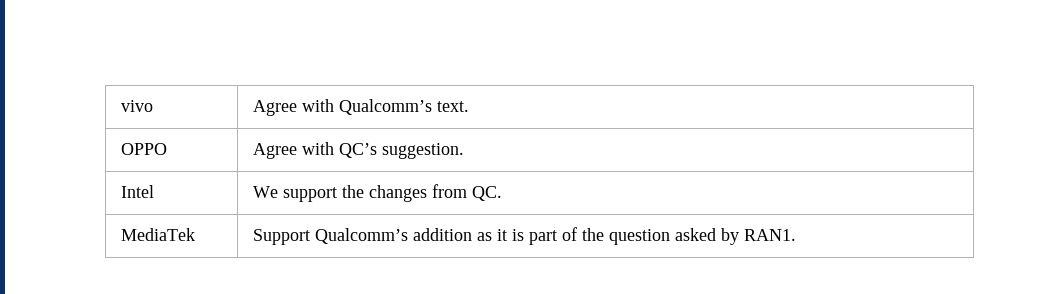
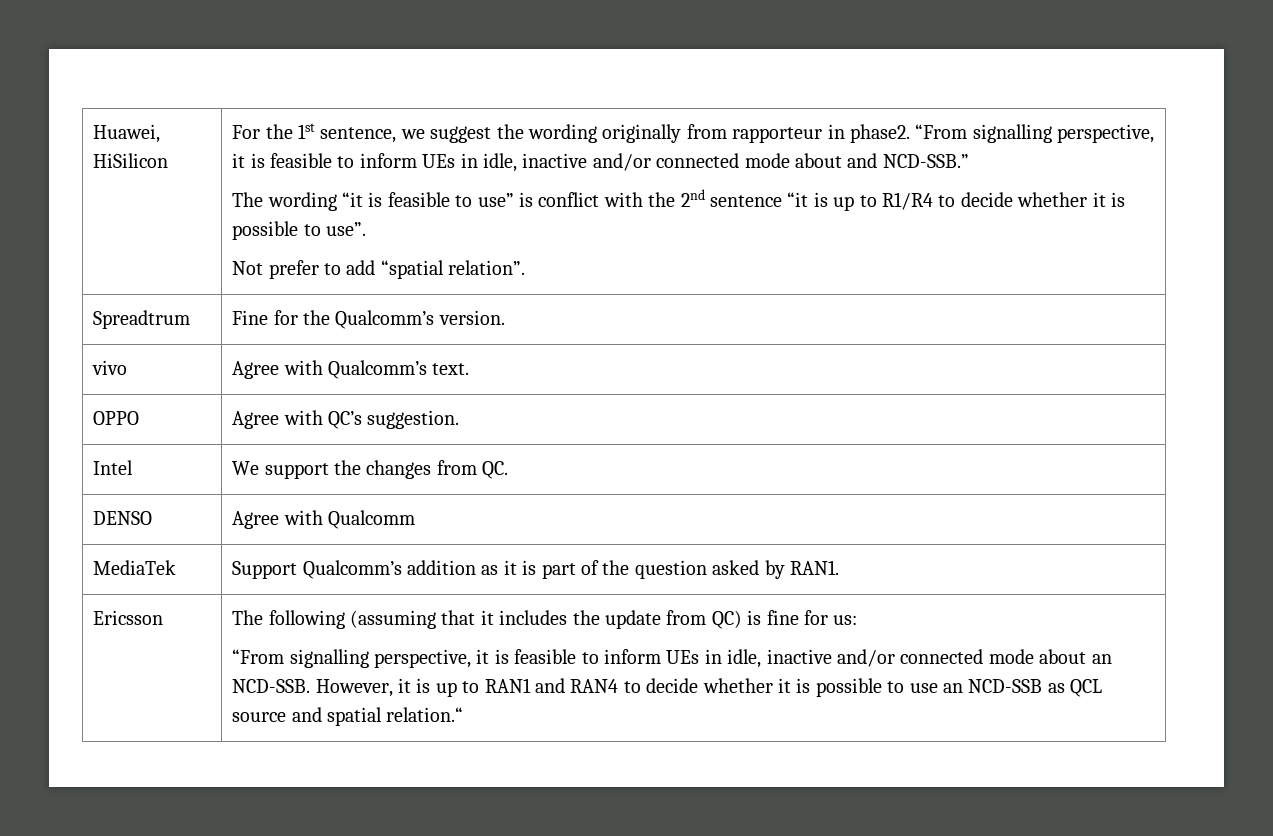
+ Huawei, HiSilicon | For the 1st sentence, we suggest the wording originally from rapporteur in phase2. “From signalling perspective, it is feasible to inform UEs in idle, inactive and/or connected mode about and NCD-SSB.”
+ The wording “it is feasible to use” is conflict with the 2nd sentence “it is up to R1/R4 to decide whether it is possible to use”.
+ Not prefer to add “spatial relation”.
+ Spreadtrum | Fine for the Qualcomm’s version.
+ DENSO | Agree with Qualcomm
+ Ericsson | The following (assuming that it includes the update from QC) is fine for us:
+ “From signalling perspective, it is feasible to inform UEs in idle, inactive and/or connected mode about an NCD-SSB. However, it is up to RAN1 and RAN4 to decide whether it is possible to use an NCD-SSB as QCL source and spatial relation.“

